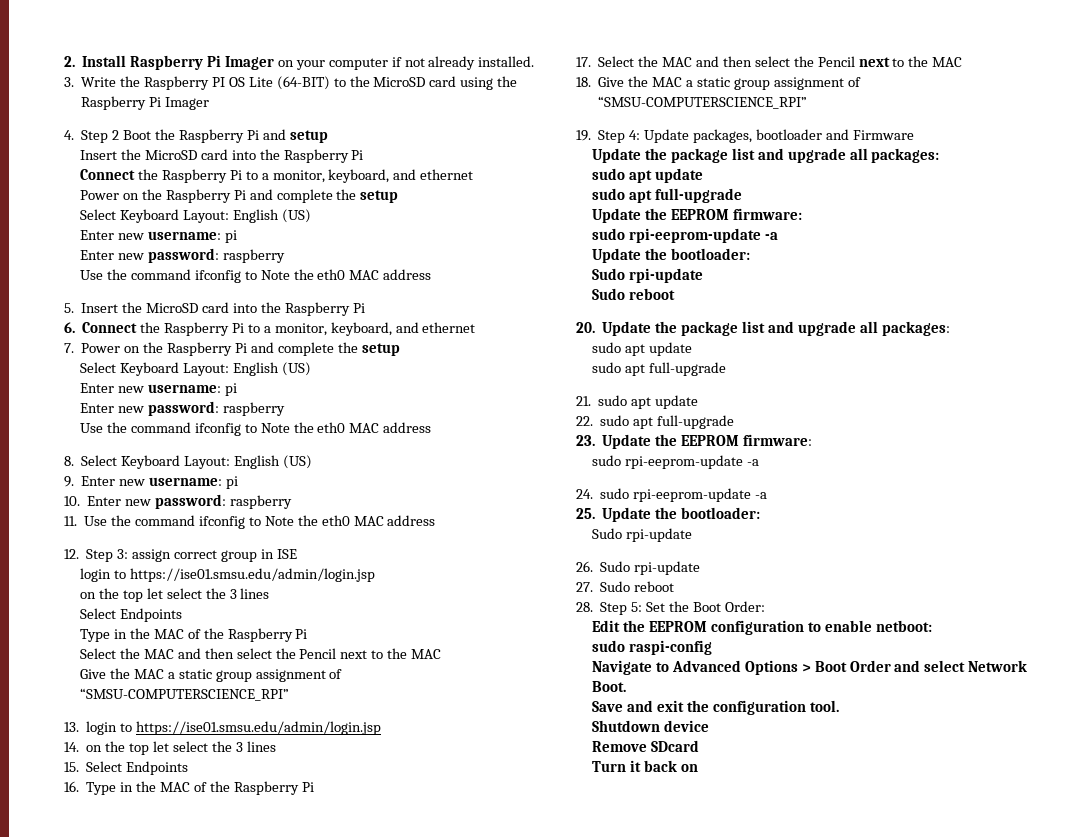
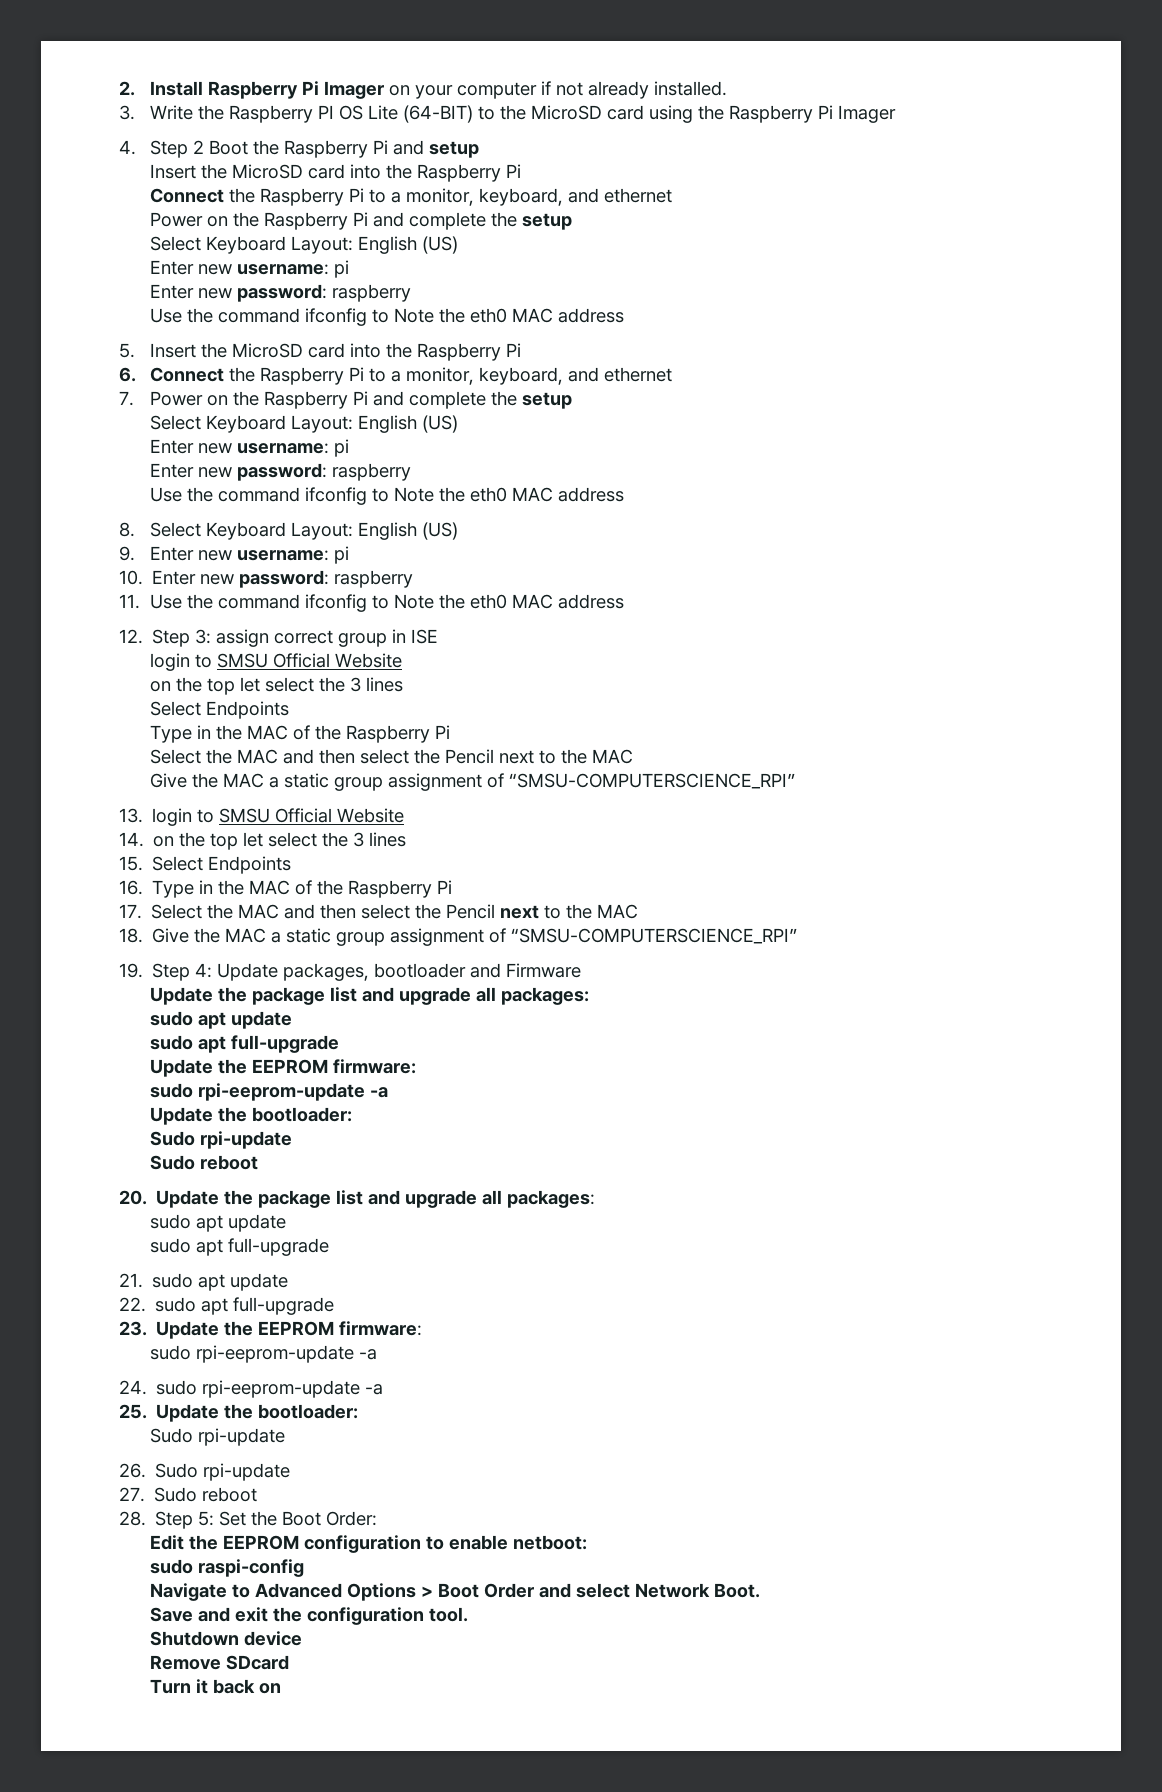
  12. Step 3: assign correct group in ISE
- login to https://ise01.smsu.edu/admin/login.jsp
+ login to SMSU Official Website
- 13. login to https://ise01.smsu.edu/admin/login.jsp
+ 13. login to SMSU Official Website

